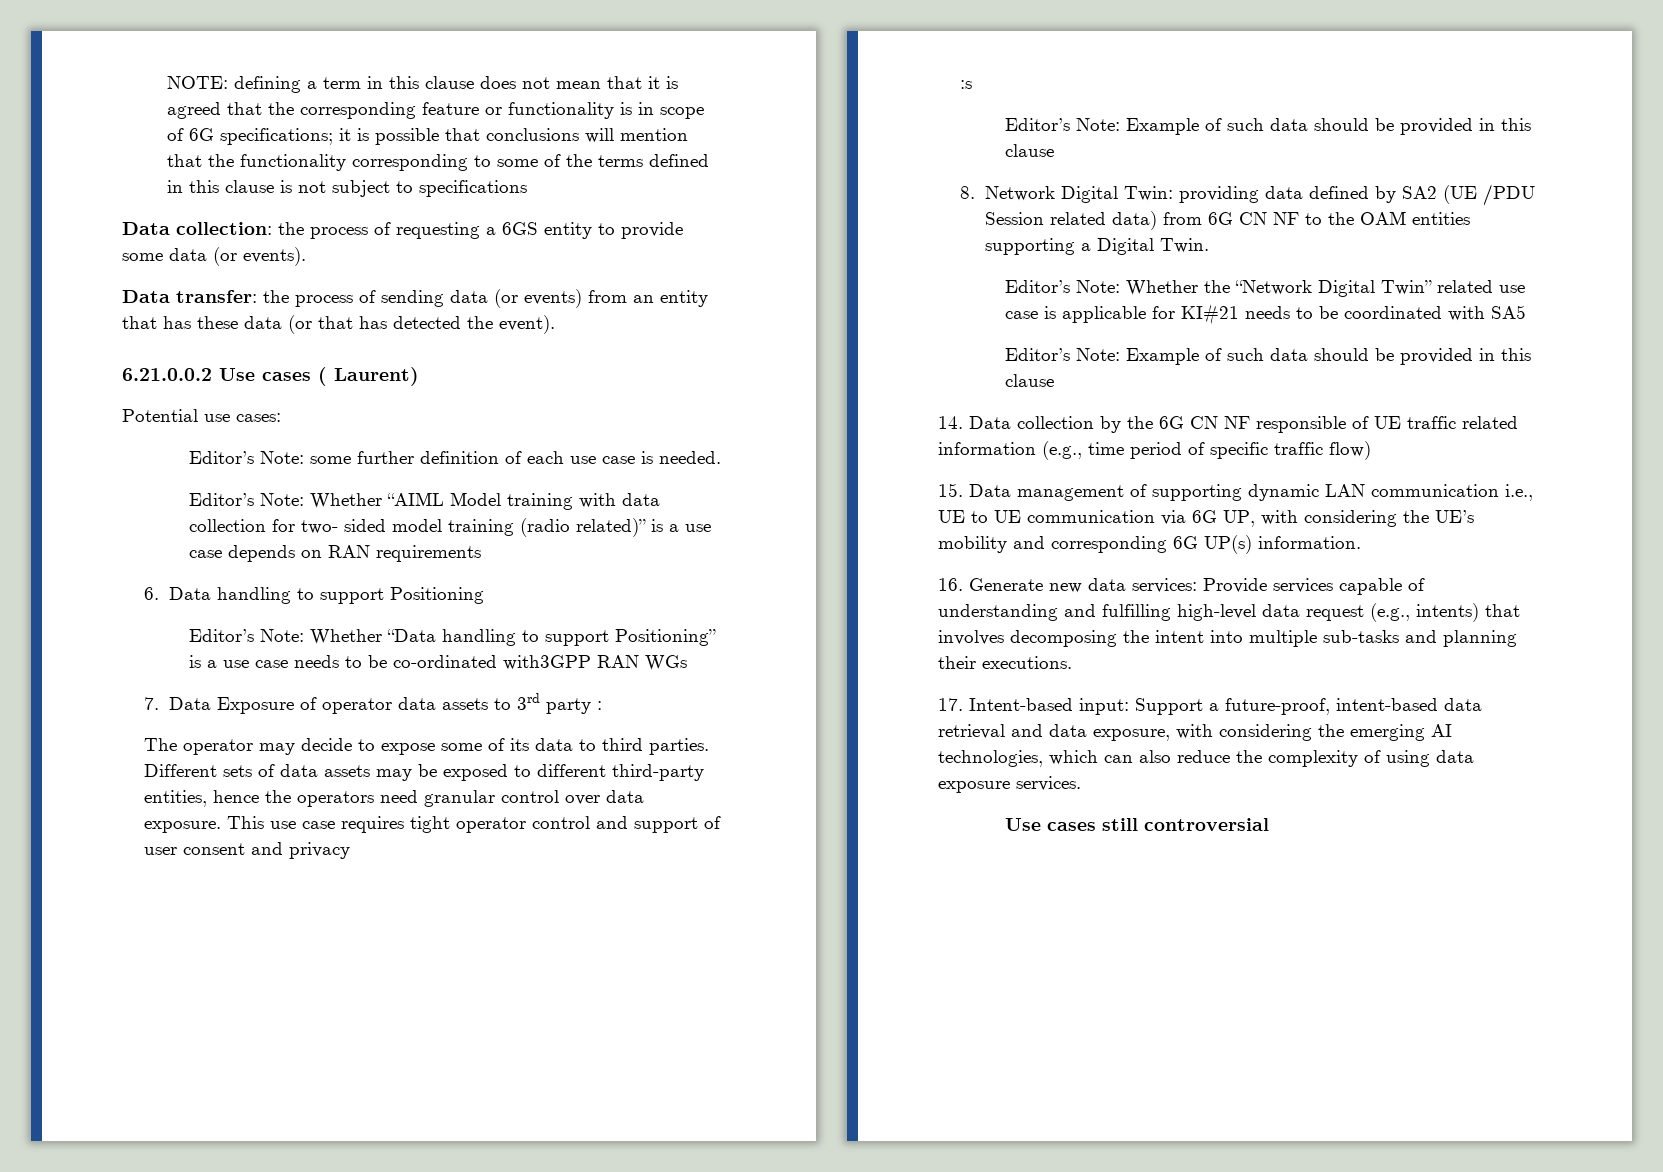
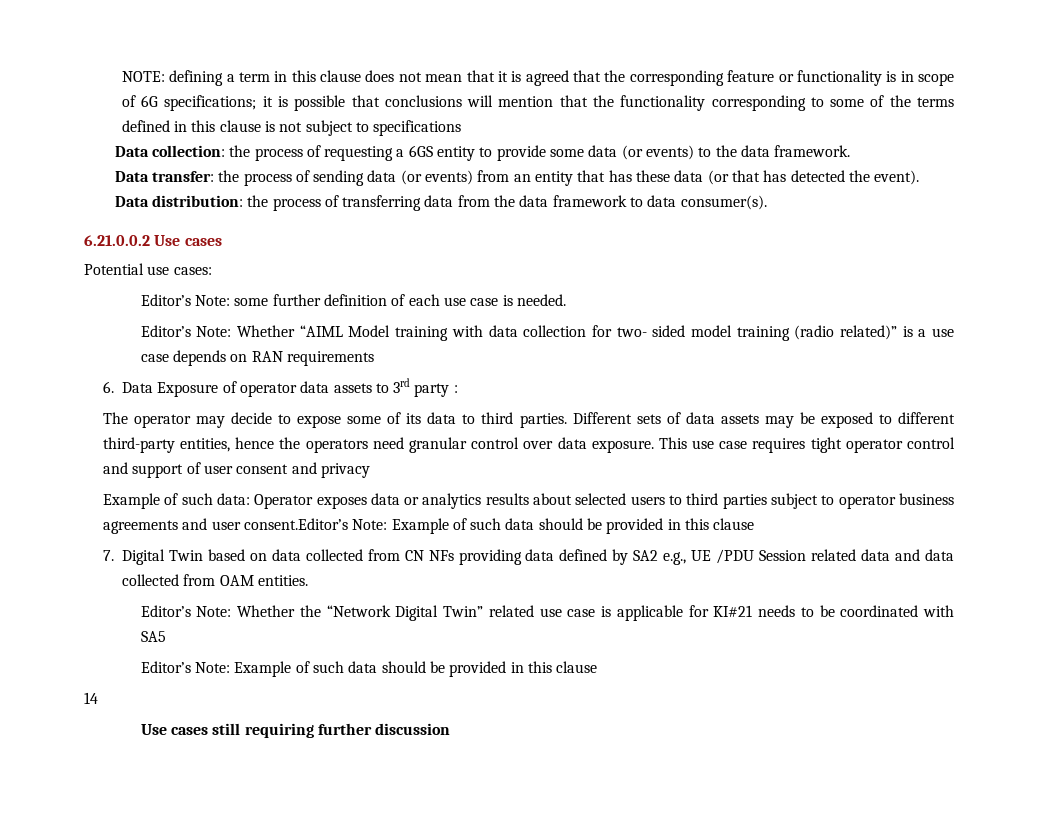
- Data collection: the process of requesting a 6GS entity to provide some data (or events).
+ Data collection: the process of requesting a 6GS entity to provide some data (or events) to the data framework.
+ Data distribution: the process of transferring data from the data framework to data consumer(s).
- 6.21.0.0.2 Use cases ( Laurent)
+ 6.21.0.0.2 Use cases
- 6. Data handling to support Positioning
- Editor’s Note: Whether “Data handling to support Positioning” is a use case needs to be co-ordinated with3GPP RAN WGs
- 7. Data Exposure of operator data assets to 3rd party :
+ 6. Data Exposure of operator data assets to 3rd party :
- :s
- Editor’s Note: Example of such data should be provided in this clause
+ Example of such data: Operator exposes data or analytics results about selected users to third parties subject to operator business agreements and user consent.Editor’s Note: Example of such data should be provided in this clause
- 8. Network Digital Twin: providing data defined by SA2 (UE /PDU Session related data) from 6G CN NF to the OAM entities supporting a Digital Twin.
+ 7. Digital Twin based on data collected from CN NFs providing data defined by SA2 e.g., UE /PDU Session related data and data collected from OAM entities.
- 14. Data collection by the 6G CN NF responsible of UE traffic related information (e.g., time period of specific traffic flow)
- 15. Data management of supporting dynamic LAN communication i.e., UE to UE communication via 6G UP, with considering the UE’s mobility and corresponding 6G UP(s) information.
- 16. Generate new data services: Provide services capable of understanding and fulfilling high-level data request (e.g., intents) that involves decomposing the intent into multiple sub-tasks and planning their executions.
- 17. Intent-based input: Support a future-proof, intent-based data retrieval and data exposure, with considering the emerging AI technologies, which can also reduce the complexity of using data exposure services.
+ 14
- Use cases still controversial
+ Use cases still requiring further discussion

